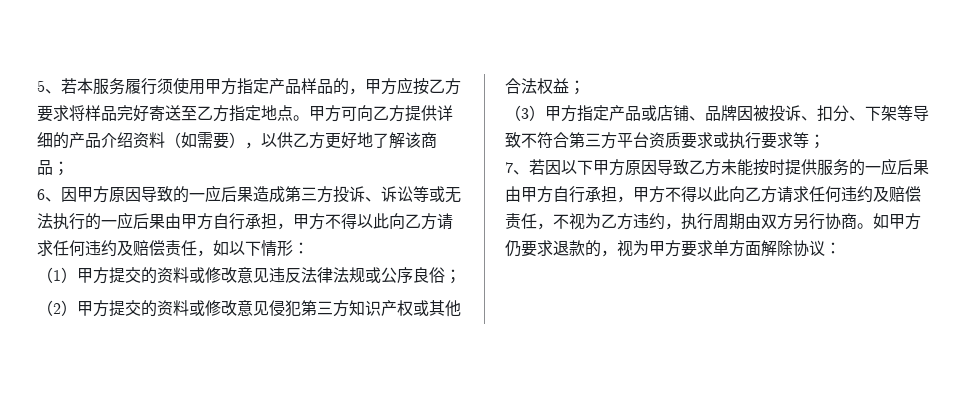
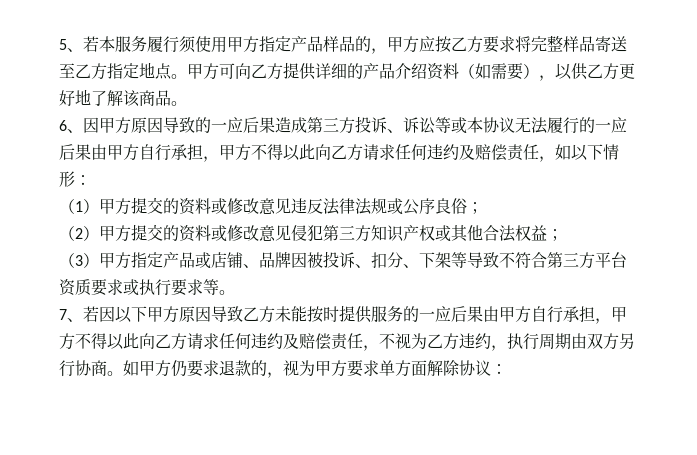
- 5、若本服务履行须使用甲方指定产品样品的，甲方应按乙方要求将样品完好寄送至乙方指定地点。
+ 5、若本服务履行须使用甲方指定产品样品的，甲方应按乙方要求将完整样品寄送至乙方指定地点。
- 甲方可向乙方提供详细的产品介绍资料（如需要），以供乙方更好地了解该商品；
+ 甲方可向乙方提供详细的产品介绍资料（如需要），以供乙方更好地了解该商品。
- 6、因甲方原因导致的一应后果造成第三方投诉、诉讼等或无法执行的一应后果由甲方自行承担，甲方不得以此向乙方请求任何违约及赔偿责任，如以下情形：
+ 6、因甲方原因导致的一应后果造成第三方投诉、诉讼等或本协议无法履行的一应后果由甲方自行承担，甲方不得以此向乙方请求任何违约及赔偿责任，如以下情形：
- （3）甲方指定产品或店铺、品牌因被投诉、扣分、下架等导致不符合第三方平台资质要求或执行要求等；
+ （3）甲方指定产品或店铺、品牌因被投诉、扣分、下架等导致不符合第三方平台资质要求或执行要求等。

